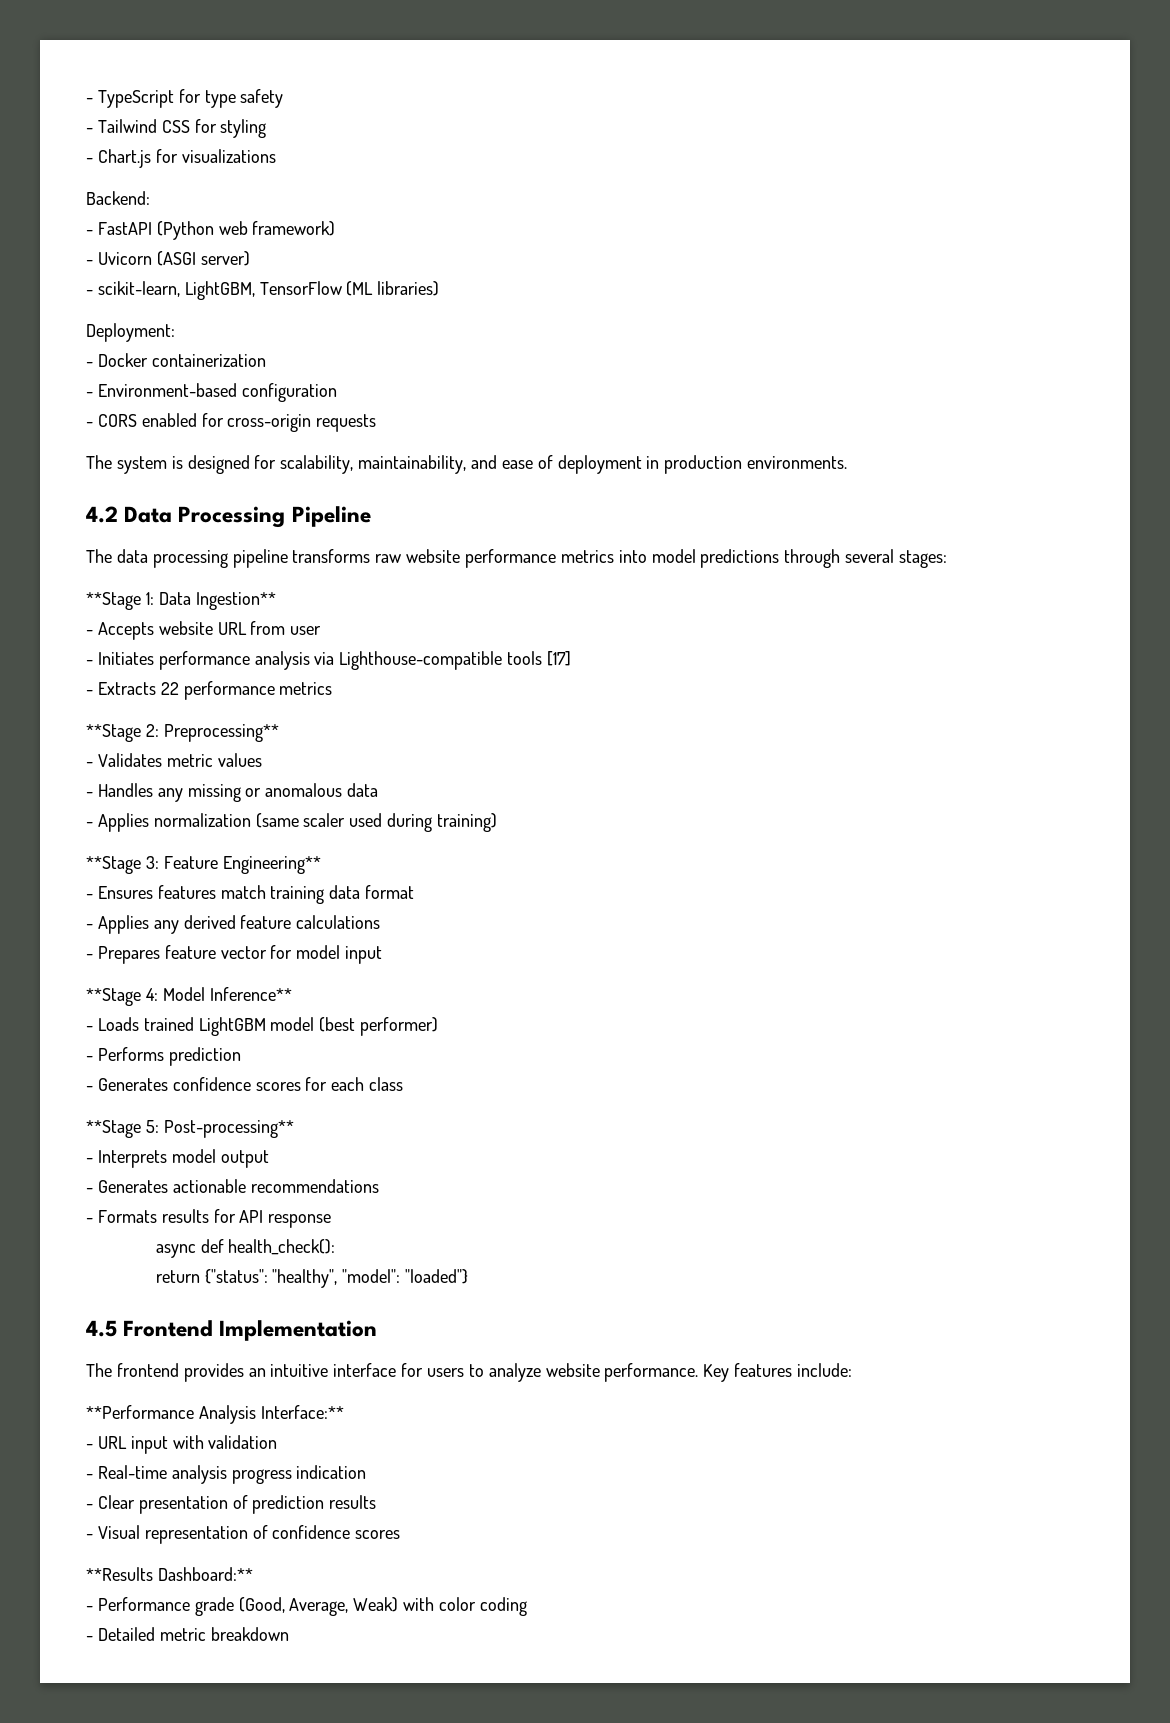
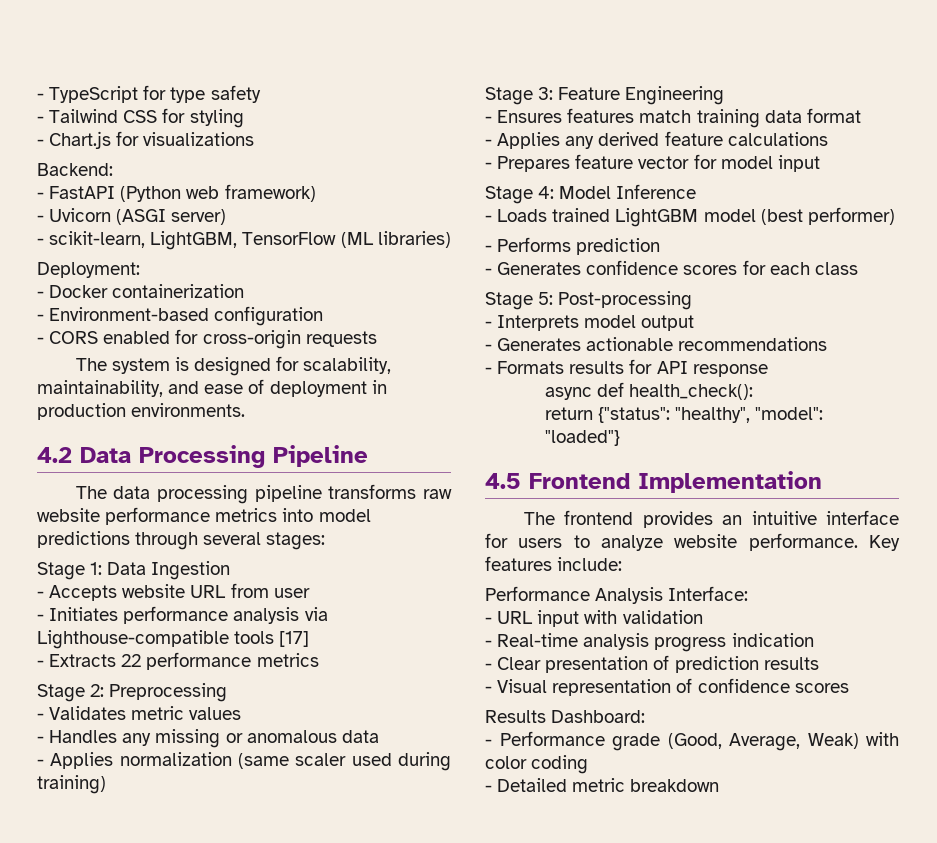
- **Stage 1: Data Ingestion**
+ Stage 1: Data Ingestion
- **Stage 2: Preprocessing**
+ Stage 2: Preprocessing
- **Stage 3: Feature Engineering**
+ Stage 3: Feature Engineering
- **Stage 4: Model Inference**
+ Stage 4: Model Inference
- **Stage 5: Post-processing**
+ Stage 5: Post-processing
- **Performance Analysis Interface:**
+ Performance Analysis Interface:
- **Results Dashboard:**
+ Results Dashboard:

